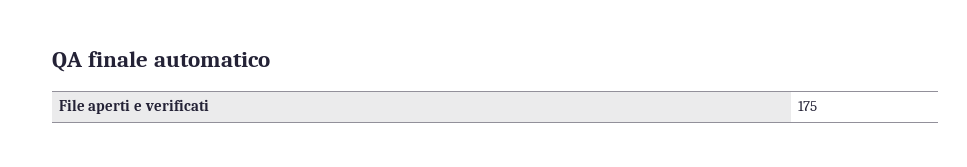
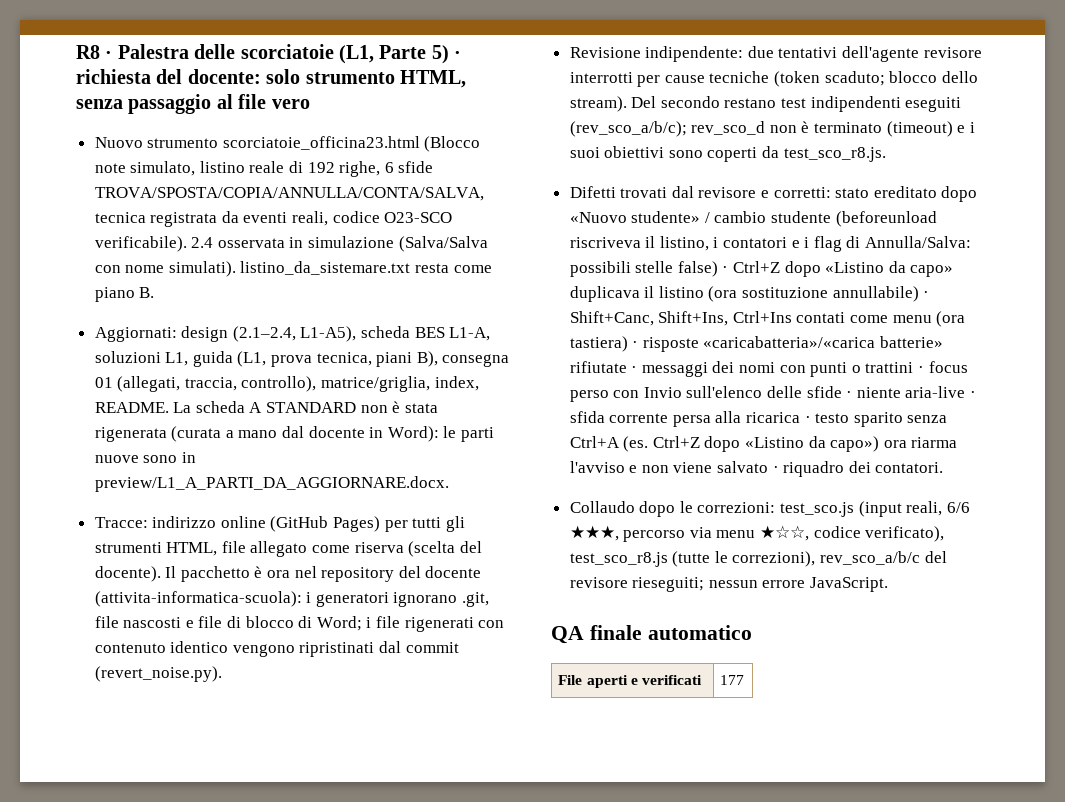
+ R8 · Palestra delle scorciatoie (L1, Parte 5) · richiesta del docente: solo strumento HTML, senza passaggio al file vero
+ Nuovo strumento scorciatoie_officina23.html (Blocco note simulato, listino reale di 192 righe, 6 sfide TROVA/SPOSTA/COPIA/ANNULLA/CONTA/SALVA, tecnica registrata da eventi reali, codice O23-SCO verificabile). 2.4 osservata in simulazione (Salva/Salva con nome simulati). listino_da_sistemare.txt resta come piano B.
+ Aggiornati: design (2.1–2.4, L1-A5), scheda BES L1-A, soluzioni L1, guida (L1, prova tecnica, piani B), consegna 01 (allegati, traccia, controllo), matrice/griglia, index, README. La scheda A STANDARD non è stata rigenerata (curata a mano dal docente in Word): le parti nuove sono in preview/L1_A_PARTI_DA_AGGIORNARE.docx.
+ Tracce: indirizzo online (GitHub Pages) per tutti gli strumenti HTML, file allegato come riserva (scelta del docente). Il pacchetto è ora nel repository del docente (attivita-informatica-scuola): i generatori ignorano .git, file nascosti e file di blocco di Word; i file rigenerati con contenuto identico vengono ripristinati dal commit (revert_noise.py).
+ Revisione indipendente: due tentativi dell'agente revisore interrotti per cause tecniche (token scaduto; blocco dello stream). Del secondo restano test indipendenti eseguiti (rev_sco_a/b/c); rev_sco_d non è terminato (timeout) e i suoi obiettivi sono coperti da test_sco_r8.js.
+ Difetti trovati dal revisore e corretti: stato ereditato dopo «Nuovo studente» / cambio studente (beforeunload riscriveva il listino, i contatori e i flag di Annulla/Salva: possibili stelle false) · Ctrl+Z dopo «Listino da capo» duplicava il listino (ora sostituzione annullabile) · Shift+Canc, Shift+Ins, Ctrl+Ins contati come menu (ora tastiera) · risposte «caricabatteria»/«carica batterie» rifiutate · messaggi dei nomi con punti o trattini · focus perso con Invio sull'elenco delle sfide · niente aria-live · sfida corrente persa alla ricarica · testo sparito senza Ctrl+A (es. Ctrl+Z dopo «Listino da capo») ora riarma l'avviso e non viene salvato · riquadro dei contatori.
+ Collaudo dopo le correzioni: test_sco.js (input reali, 6/6 ★★★, percorso via menu ★☆☆, codice verificato), test_sco_r8.js (tutte le correzioni), rev_sco_a/b/c del revisore rieseguiti; nessun errore JavaScript.
- File aperti e verificati | 175
+ File aperti e verificati | 177

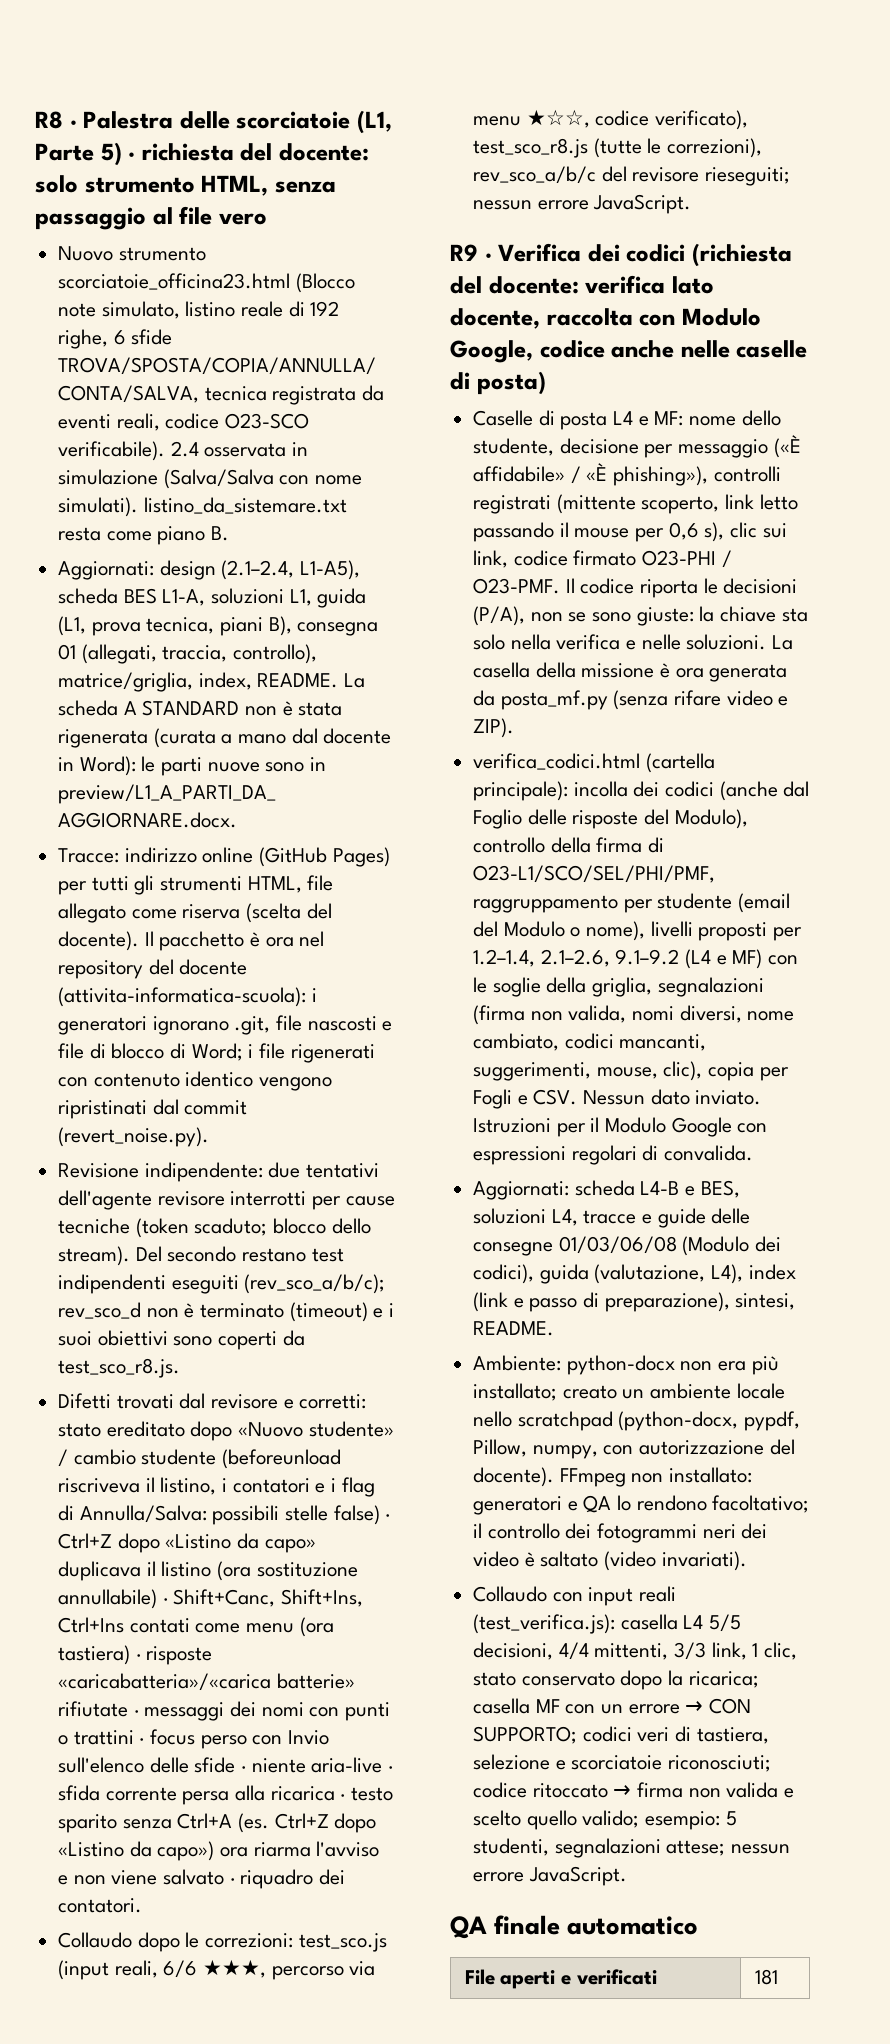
+ R9 · Verifica dei codici (richiesta del docente: verifica lato docente, raccolta con Modulo Google, codice anche nelle caselle di posta)
+ Caselle di posta L4 e MF: nome dello studente, decisione per messaggio («È affidabile» / «È phishing»), controlli registrati (mittente scoperto, link letto passando il mouse per 0,6 s), clic sui link, codice firmato O23-PHI / O23-PMF. Il codice riporta le decisioni (P/A), non se sono giuste: la chiave sta solo nella verifica e nelle soluzioni. La casella della missione è ora generata da posta_mf.py (senza rifare video e ZIP).
+ verifica_codici.html (cartella principale): incolla dei codici (anche dal Foglio delle risposte del Modulo), controllo della firma di O23-L1/SCO/SEL/PHI/PMF, raggruppamento per studente (email del Modulo o nome), livelli proposti per 1.2–1.4, 2.1–2.6, 9.1–9.2 (L4 e MF) con le soglie della griglia, segnalazioni (firma non valida, nomi diversi, nome cambiato, codici mancanti, suggerimenti, mouse, clic), copia per Fogli e CSV. Nessun dato inviato. Istruzioni per il Modulo Google con espressioni regolari di convalida.
+ Aggiornati: scheda L4-B e BES, soluzioni L4, tracce e guide delle consegne 01/03/06/08 (Modulo dei codici), guida (valutazione, L4), index (link e passo di preparazione), sintesi, README.
+ Ambiente: python-docx non era più installato; creato un ambiente locale nello scratchpad (python-docx, pypdf, Pillow, numpy, con autorizzazione del docente). FFmpeg non installato: generatori e QA lo rendono facoltativo; il controllo dei fotogrammi neri dei video è saltato (video invariati).
+ Collaudo con input reali (test_verifica.js): casella L4 5/5 decisioni, 4/4 mittenti, 3/3 link, 1 clic, stato conservato dopo la ricarica; casella MF con un errore → CON SUPPORTO; codici veri di tastiera, selezione e scorciatoie riconosciuti; codice ritoccato → firma non valida e scelto quello valido; esempio: 5 studenti, segnalazioni attese; nessun errore JavaScript.
- File aperti e verificati | 177
+ File aperti e verificati | 181

